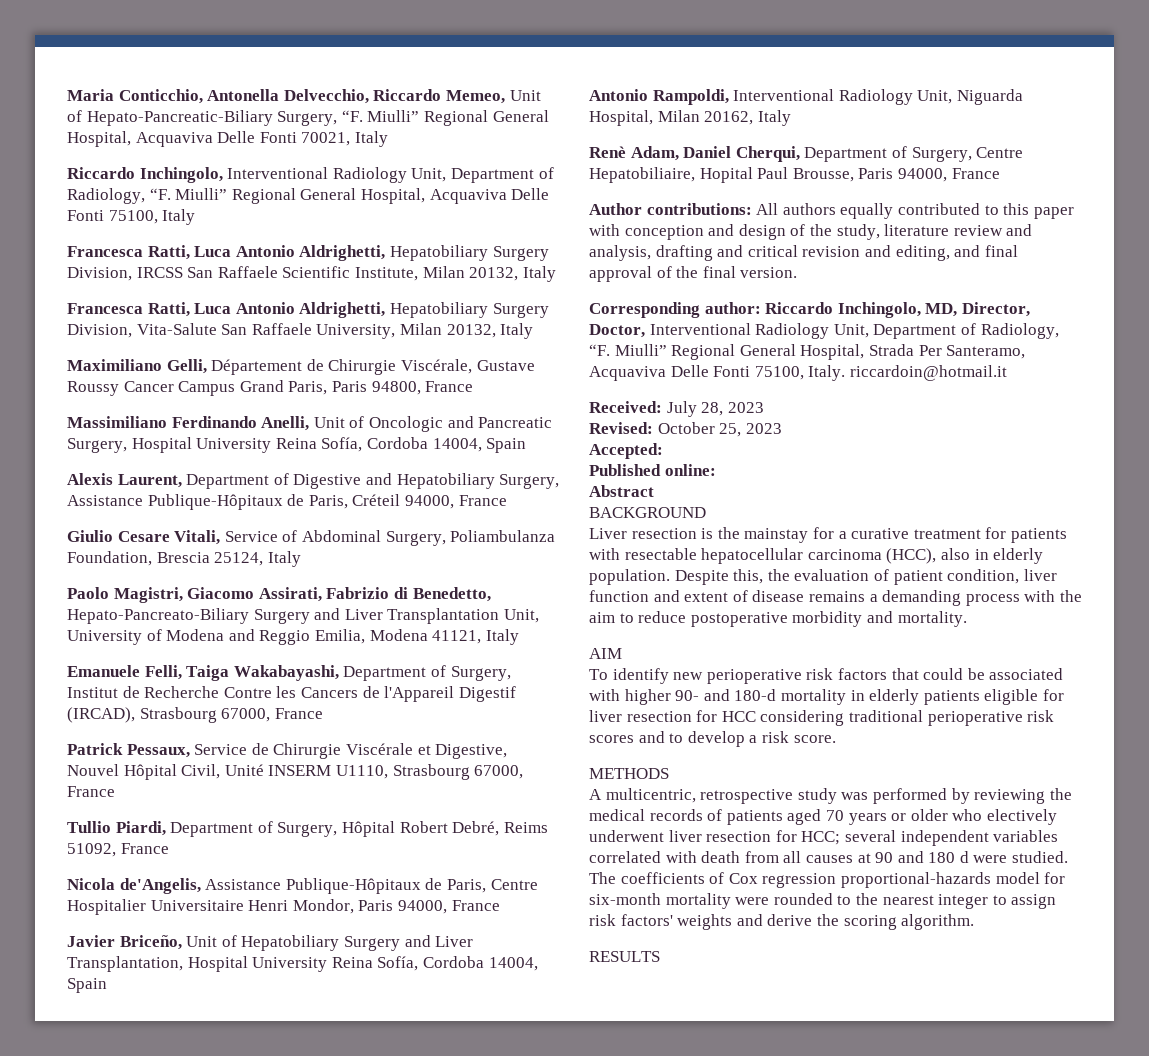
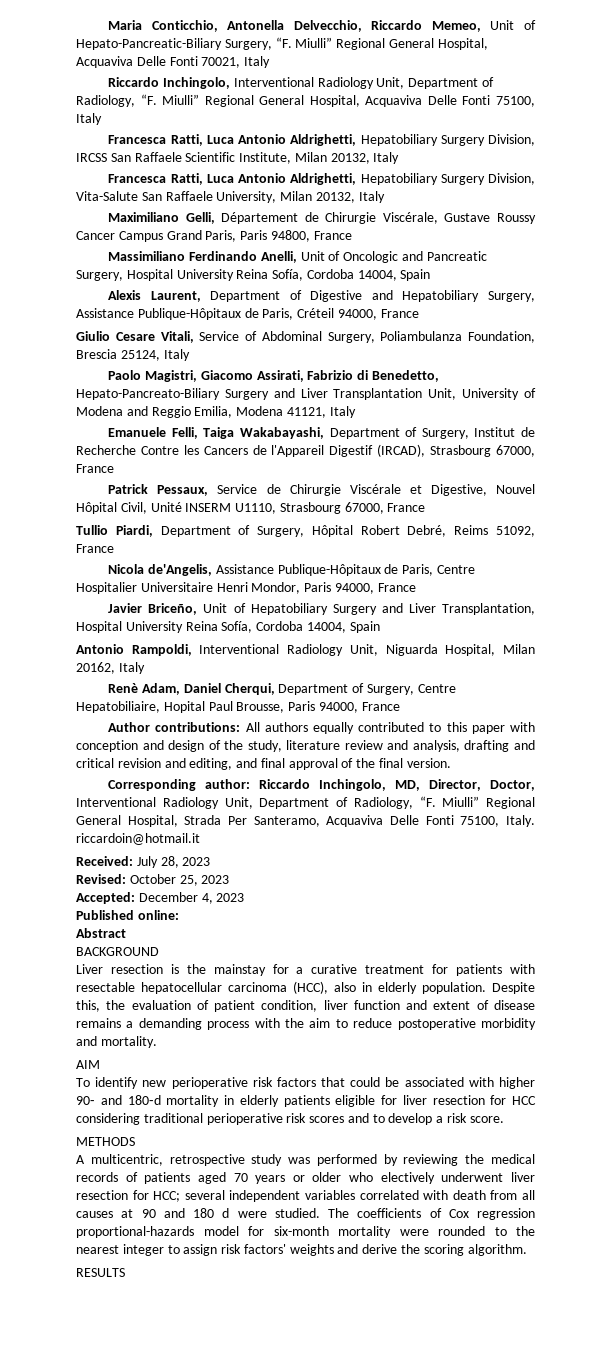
- Accepted:
+ Accepted: December 4, 2023

